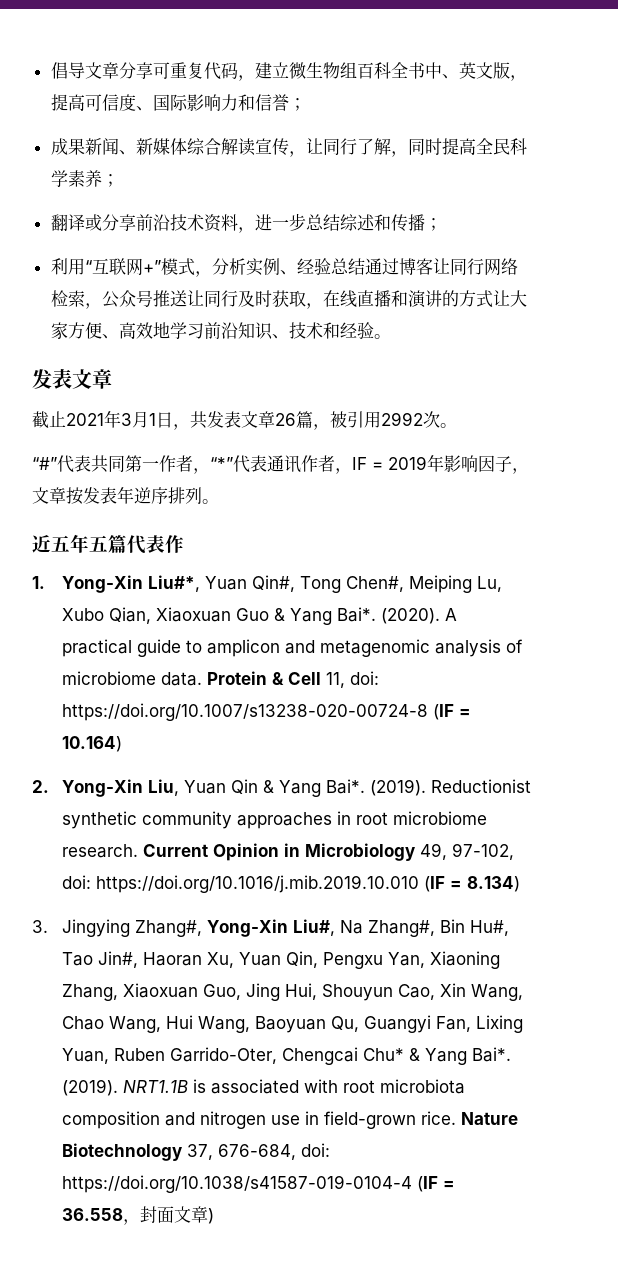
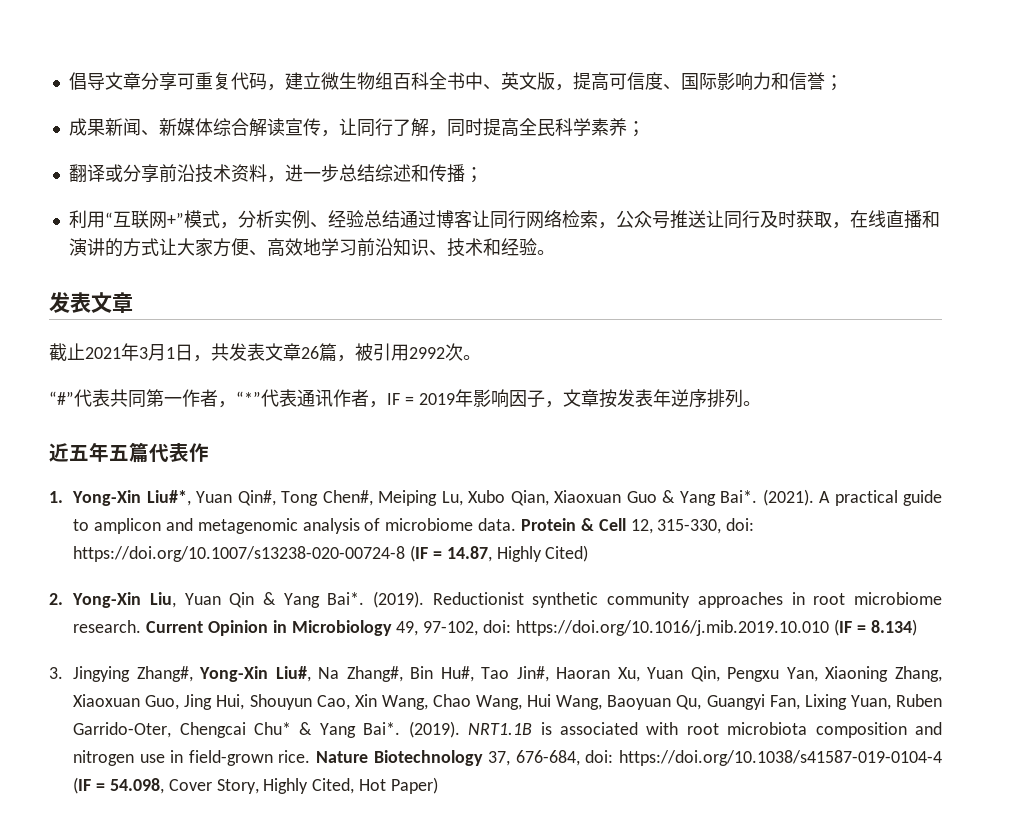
- (2020).
+ (2021).
- Protein & Cell 11, doi: https://doi.org/10.1007/s13238-020-00724-8 (IF = 10.164)
+ Protein & Cell 12, 315-330, doi: https://doi.org/10.1007/s13238-020-00724-8 (IF = 14.87, Highly Cited)
- Nature Biotechnology 37, 676-684, doi: https://doi.org/10.1038/s41587-019-0104-4 (IF = 36.558，封面文章)
+ Nature Biotechnology 37, 676-684, doi: https://doi.org/10.1038/s41587-019-0104-4 (IF = 54.098, Cover Story, Highly Cited, Hot Paper)

